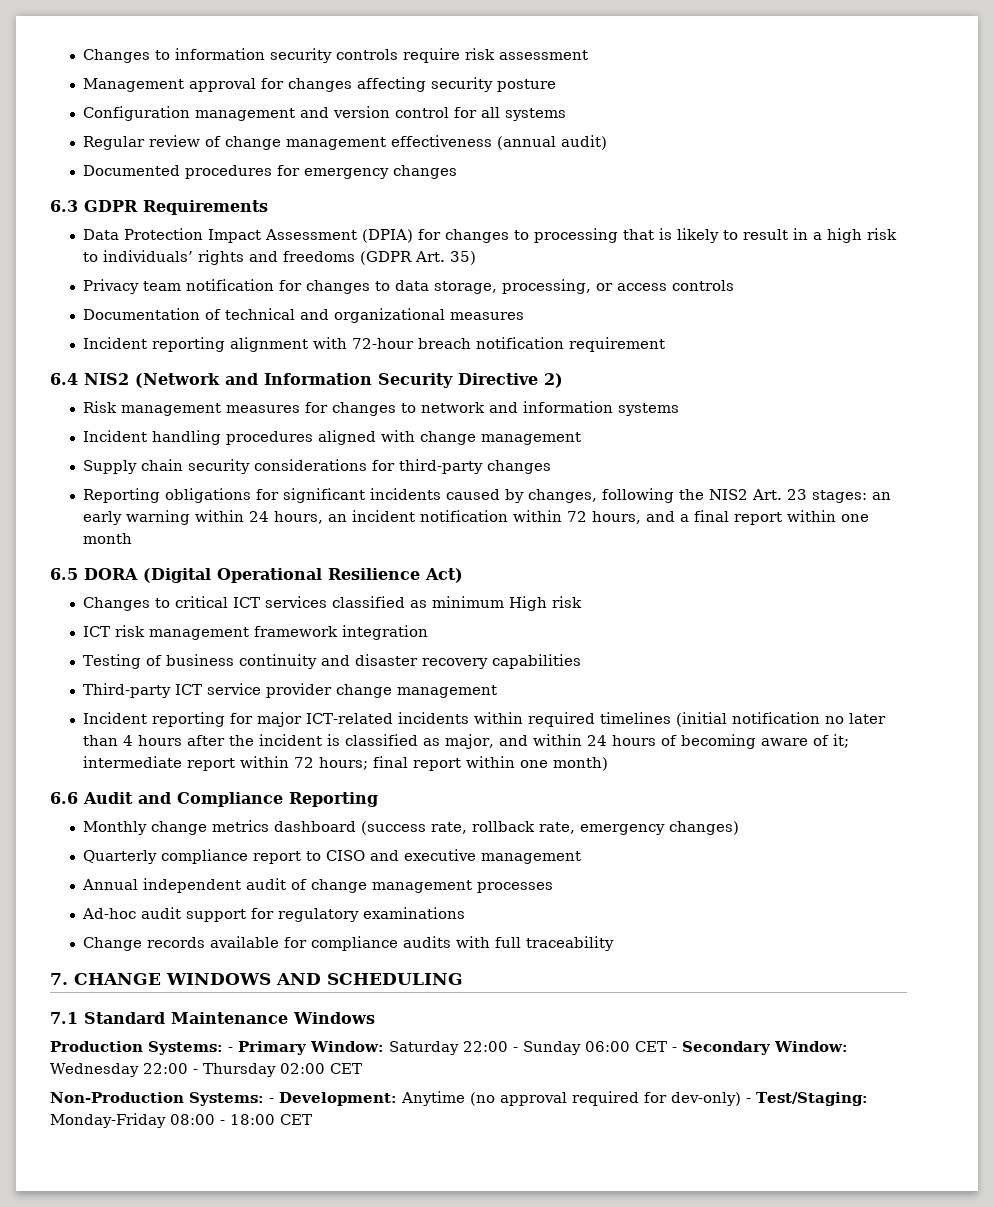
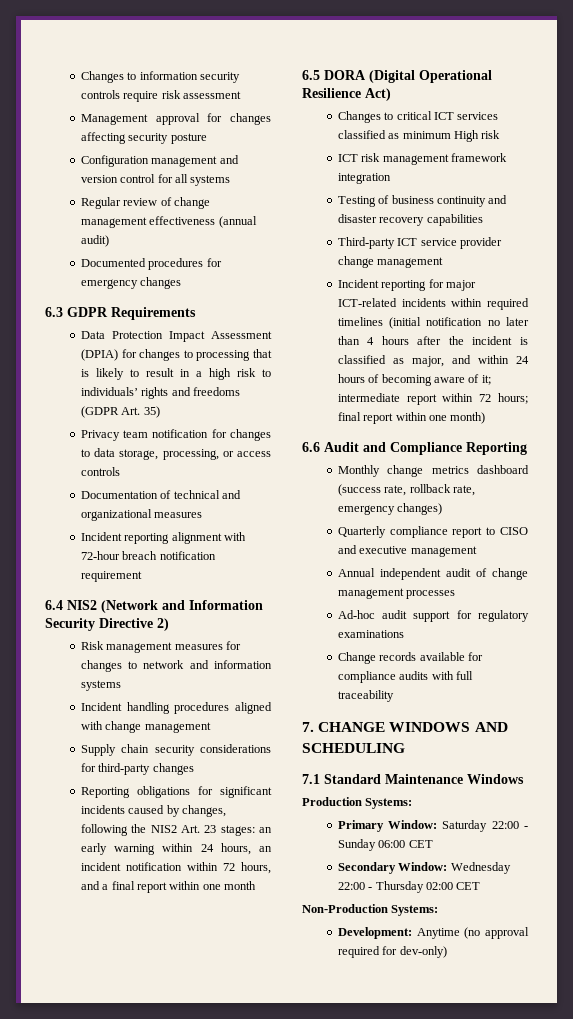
- Production Systems: - Primary Window: Saturday 22:00 - Sunday 06:00 CET - Secondary Window: Wednesday 22:00 - Thursday 02:00 CET
+ Production Systems:
+ Primary Window: Saturday 22:00 - Sunday 06:00 CET
+ Secondary Window: Wednesday 22:00 - Thursday 02:00 CET
- Non-Production Systems: - Development: Anytime (no approval required for dev-only) - Test/Staging: Monday-Friday 08:00 - 18:00 CET
+ Non-Production Systems:
+ Development: Anytime (no approval required for dev-only)

